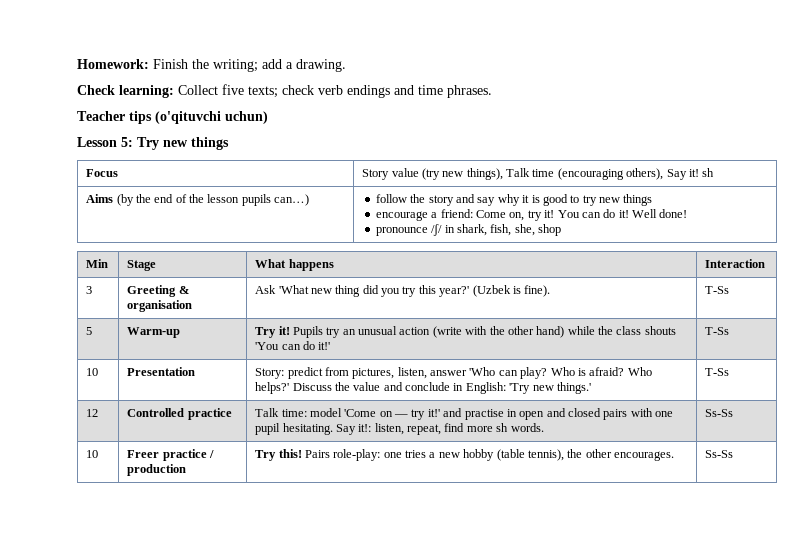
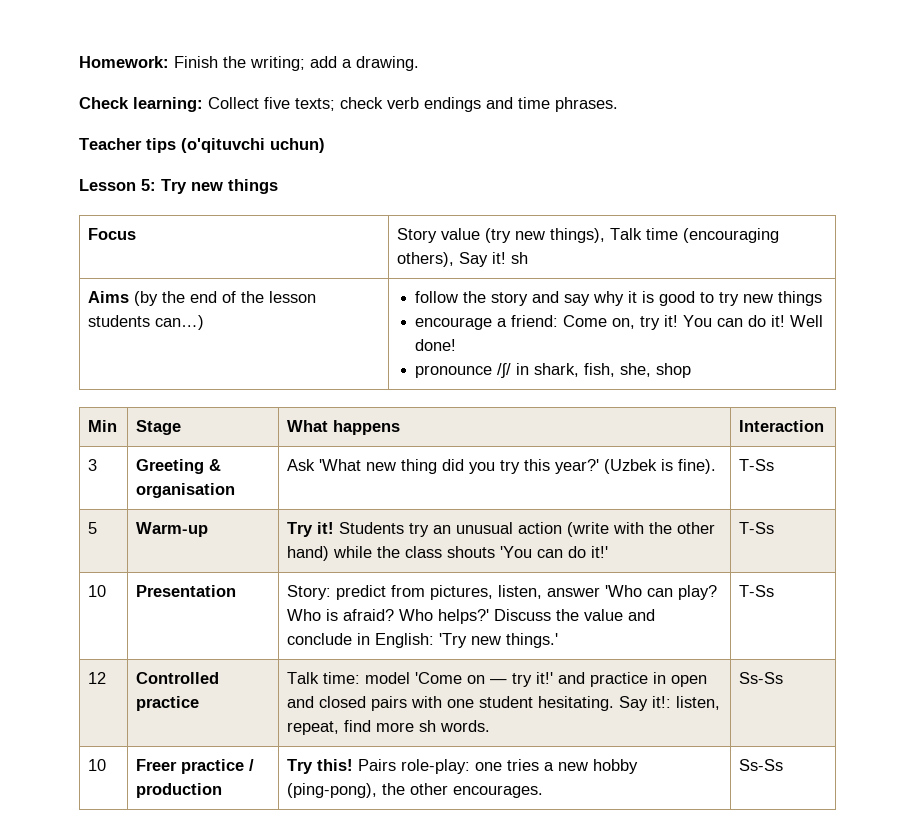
- Aims (by the end of the lesson pupils can…)
+ Aims (by the end of the lesson students can…)
- 5 | Warm-up | Try it! Pupils try an unusual action (write with the other hand) while the class shouts 'You can do it!' | T-Ss
+ 5 | Warm-up | Try it! Students try an unusual action (write with the other hand) while the class shouts 'You can do it!' | T-Ss
- 12 | Controlled practice | Talk time: model 'Come on — try it!' and practise in open and closed pairs with one pupil hesitating. Say it!: listen, repeat, find more sh words. | Ss-Ss
+ 12 | Controlled practice | Talk time: model 'Come on — try it!' and practice in open and closed pairs with one student hesitating. Say it!: listen, repeat, find more sh words. | Ss-Ss
- 10 | Freer practice / production | Try this! Pairs role-play: one tries a new hobby (table tennis), the other encourages. | Ss-Ss
+ 10 | Freer practice / production | Try this! Pairs role-play: one tries a new hobby (ping-pong), the other encourages. | Ss-Ss

